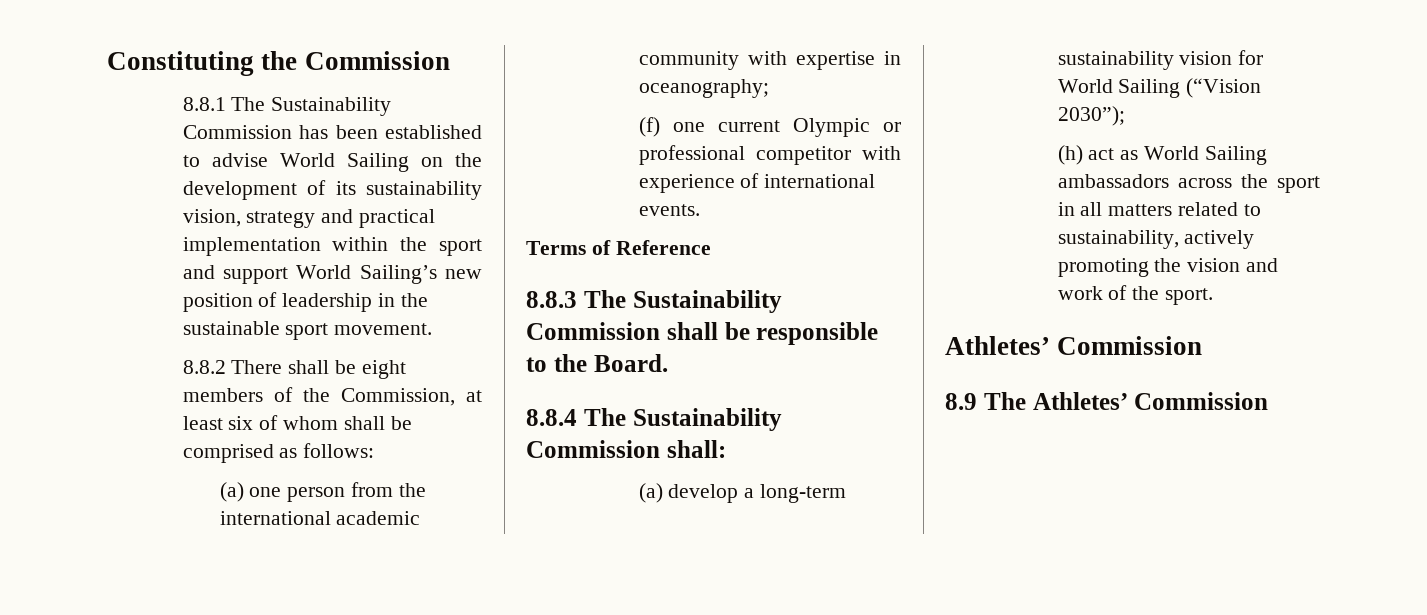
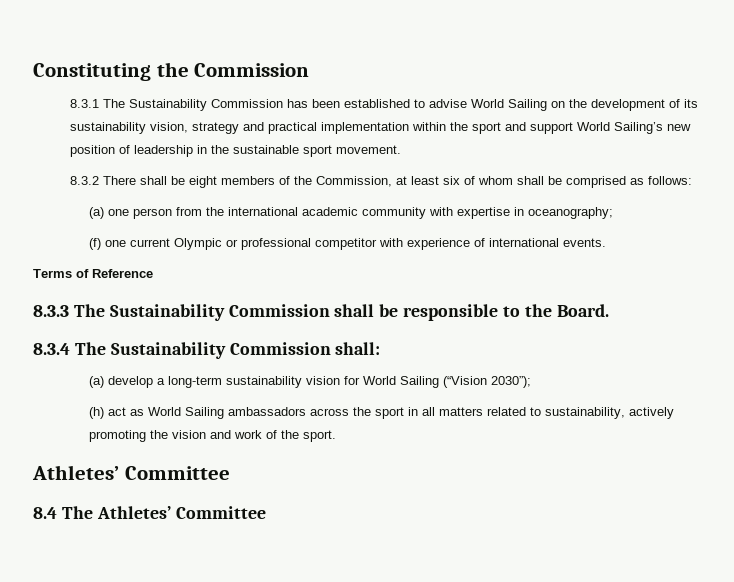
- 8.8.1 The Sustainability Commission has been established to advise World Sailing on the development of its sustainability vision, strategy and practical implementation within the sport and support World Sailing’s new position of leadership in the sustainable sport movement.
+ 8.3.1 The Sustainability Commission has been established to advise World Sailing on the development of its sustainability vision, strategy and practical implementation within the sport and support World Sailing’s new position of leadership in the sustainable sport movement.
- 8.8.2 There shall be eight members of the Commission, at least six of whom shall be comprised as follows:
+ 8.3.2 There shall be eight members of the Commission, at least six of whom shall be comprised as follows:
- 8.8.3 The Sustainability Commission shall be responsible to the Board.
+ 8.3.3 The Sustainability Commission shall be responsible to the Board.
- 8.8.4 The Sustainability Commission shall:
+ 8.3.4 The Sustainability Commission shall:
  (h) act as World Sailing ambassadors across the sport in all matters related to sustainability, actively promoting the vision and work of the sport.
- Athletes’ Commission
- 8.9 The Athletes’ Commission
+ Athletes’ Committee
+ 8.4 The Athletes’ Committee

